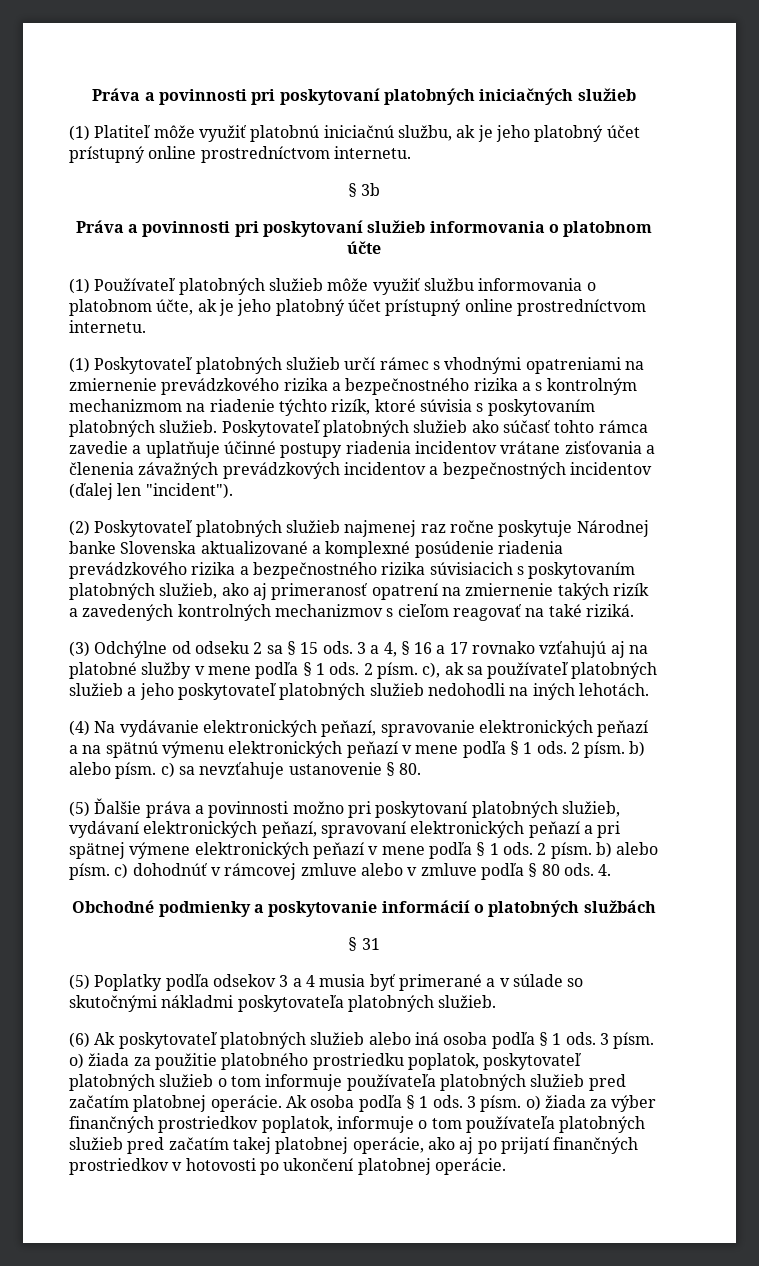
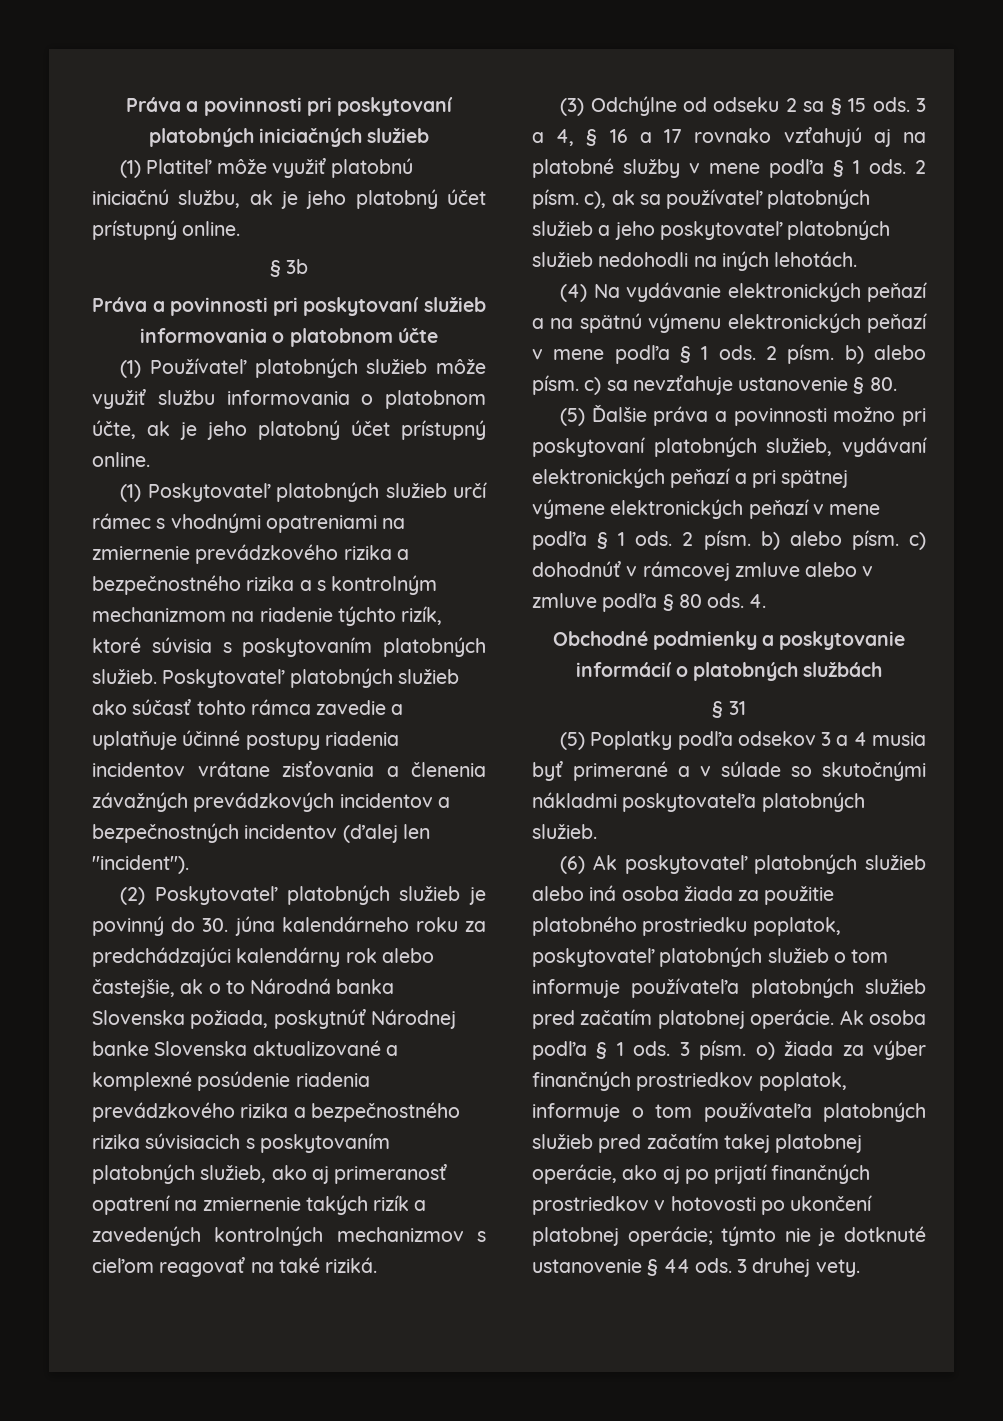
- (1) Platiteľ môže využiť platobnú iniciačnú službu, ak je jeho platobný účet prístupný online prostredníctvom internetu.
+ (1) Platiteľ môže využiť platobnú iniciačnú službu, ak je jeho platobný účet prístupný online.
- (1) Používateľ platobných služieb môže využiť službu informovania o platobnom účte, ak je jeho platobný účet prístupný online prostredníctvom internetu.
+ (1) Používateľ platobných služieb môže využiť službu informovania o platobnom účte, ak je jeho platobný účet prístupný online.
- (2) Poskytovateľ platobných služieb najmenej raz ročne poskytuje Národnej banke Slovenska aktualizované a komplexné posúdenie riadenia prevádzkového rizika a bezpečnostného rizika súvisiacich s poskytovaním platobných služieb, ako aj primeranosť opatrení na zmiernenie takých rizík a zavedených kontrolných mechanizmov s cieľom reagovať na také riziká.
+ (2) Poskytovateľ platobných služieb je povinný do 30. júna kalendárneho roku za predchádzajúci kalendárny rok alebo častejšie, ak o to Národná banka Slovenska požiada, poskytnúť Národnej banke Slovenska aktualizované a komplexné posúdenie riadenia prevádzkového rizika a bezpečnostného rizika súvisiacich s poskytovaním platobných služieb, ako aj primeranosť opatrení na zmiernenie takých rizík a zavedených kontrolných mechanizmov s cieľom reagovať na také riziká.
- (4) Na vydávanie elektronických peňazí, spravovanie elektronických peňazí a na spätnú výmenu elektronických peňazí v mene podľa § 1 ods.
+ (4) Na vydávanie elektronických peňazí a na spätnú výmenu elektronických peňazí v mene podľa § 1 ods.
- (5) Ďalšie práva a povinnosti možno pri poskytovaní platobných služieb, vydávaní elektronických peňazí, spravovaní elektronických peňazí a pri spätnej výmene elektronických peňazí v mene podľa § 1 ods.
+ (5) Ďalšie práva a povinnosti možno pri poskytovaní platobných služieb, vydávaní elektronických peňazí a pri spätnej výmene elektronických peňazí v mene podľa § 1 ods.
- (6) Ak poskytovateľ platobných služieb alebo iná osoba podľa § 1 ods. 3 písm. o) žiada za použitie platobného prostriedku poplatok, poskytovateľ platobných služieb o tom informuje používateľa platobných služieb pred začatím platobnej operácie.
+ (6) Ak poskytovateľ platobných služieb alebo iná osoba žiada za použitie platobného prostriedku poplatok, poskytovateľ platobných služieb o tom informuje používateľa platobných služieb pred začatím platobnej operácie.
- 3 písm. o) žiada za výber finančných prostriedkov poplatok, informuje o tom používateľa platobných služieb pred začatím takej platobnej operácie, ako aj po prijatí finančných prostriedkov v hotovosti po ukončení platobnej operácie.
+ 3 písm. o) žiada za výber finančných prostriedkov poplatok, informuje o tom používateľa platobných služieb pred začatím takej platobnej operácie, ako aj po prijatí finančných prostriedkov v hotovosti po ukončení platobnej operácie; týmto nie je dotknuté ustanovenie § 44 ods. 3 druhej vety.

